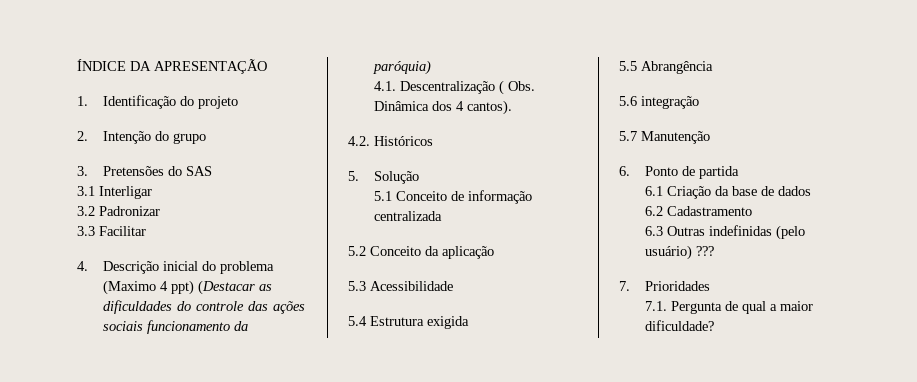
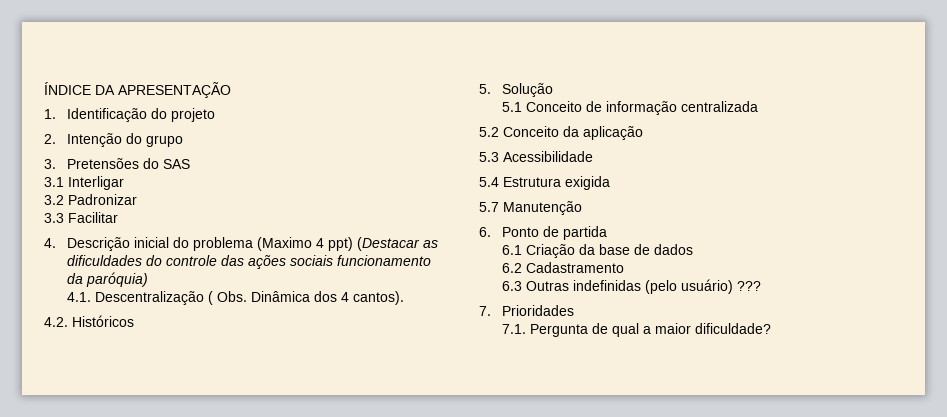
- 5.5 Abrangência
- 5.6 integração

